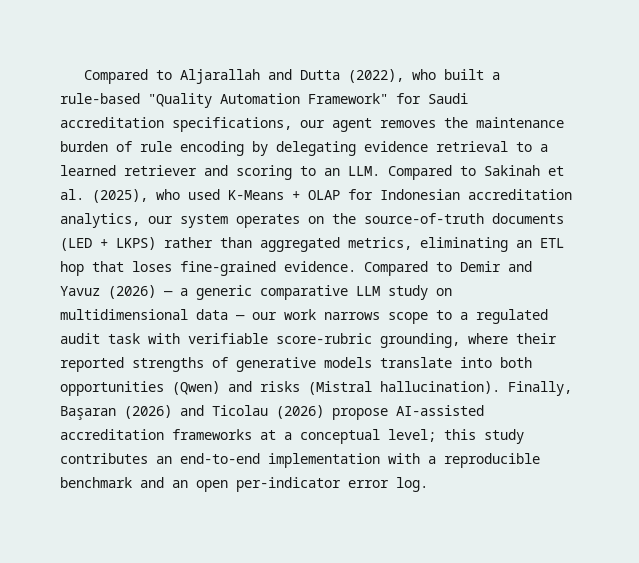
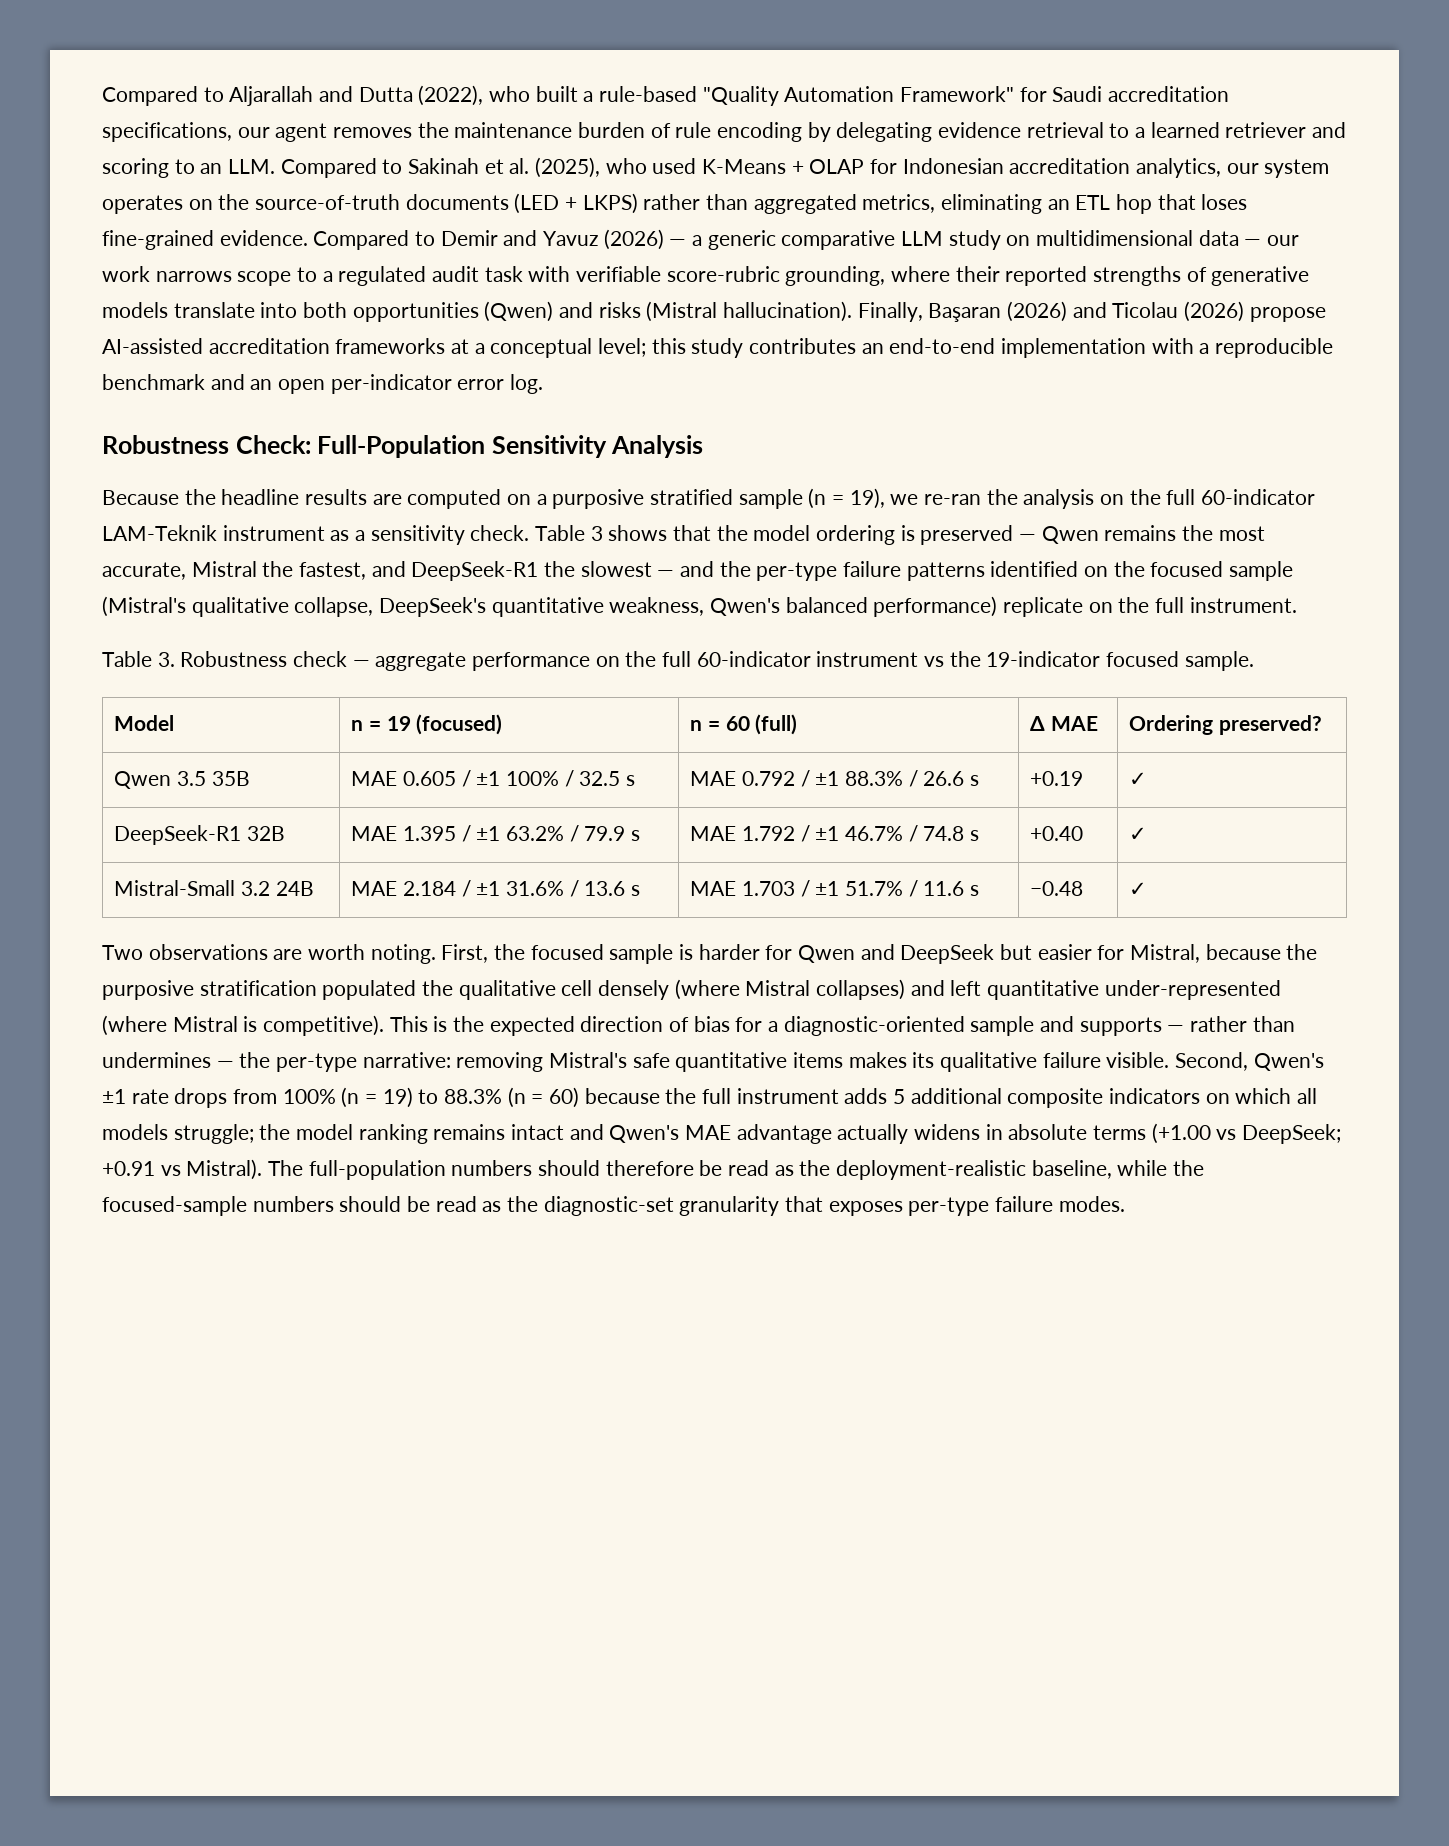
+ Robustness Check: Full-Population Sensitivity Analysis
+ Because the headline results are computed on a purposive stratified sample (n = 19), we re-ran the analysis on the full 60-indicator LAM-Teknik instrument as a sensitivity check. Table 3 shows that the model ordering is preserved — Qwen remains the most accurate, Mistral the fastest, and DeepSeek-R1 the slowest — and the per-type failure patterns identified on the focused sample (Mistral's qualitative collapse, DeepSeek's quantitative weakness, Qwen's balanced performance) replicate on the full instrument.
+ Table 3. Robustness check — aggregate performance on the full 60-indicator instrument vs the 19-indicator focused sample.
+ Model | n = 19 (focused) | n = 60 (full) | Δ MAE | Ordering preserved?
+ Qwen 3.5 35B | MAE 0.605 / ±1 100% / 32.5 s | MAE 0.792 / ±1 88.3% / 26.6 s | +0.19 | ✓
+ DeepSeek-R1 32B | MAE 1.395 / ±1 63.2% / 79.9 s | MAE 1.792 / ±1 46.7% / 74.8 s | +0.40 | ✓
+ Mistral-Small 3.2 24B | MAE 2.184 / ±1 31.6% / 13.6 s | MAE 1.703 / ±1 51.7% / 11.6 s | −0.48 | ✓
+ Two observations are worth noting. First, the focused sample is harder for Qwen and DeepSeek but easier for Mistral, because the purposive stratification populated the qualitative cell densely (where Mistral collapses) and left quantitative under-represented (where Mistral is competitive). This is the expected direction of bias for a diagnostic-oriented sample and supports — rather than undermines — the per-type narrative: removing Mistral's safe quantitative items makes its qualitative failure visible. Second, Qwen's ±1 rate drops from 100% (n = 19) to 88.3% (n = 60) because the full instrument adds 5 additional composite indicators on which all models struggle; the model ranking remains intact and Qwen's MAE advantage actually widens in absolute terms (+1.00 vs DeepSeek; +0.91 vs Mistral). The full-population numbers should therefore be read as the deployment-realistic baseline, while the focused-sample numbers should be read as the diagnostic-set granularity that exposes per-type failure modes.

